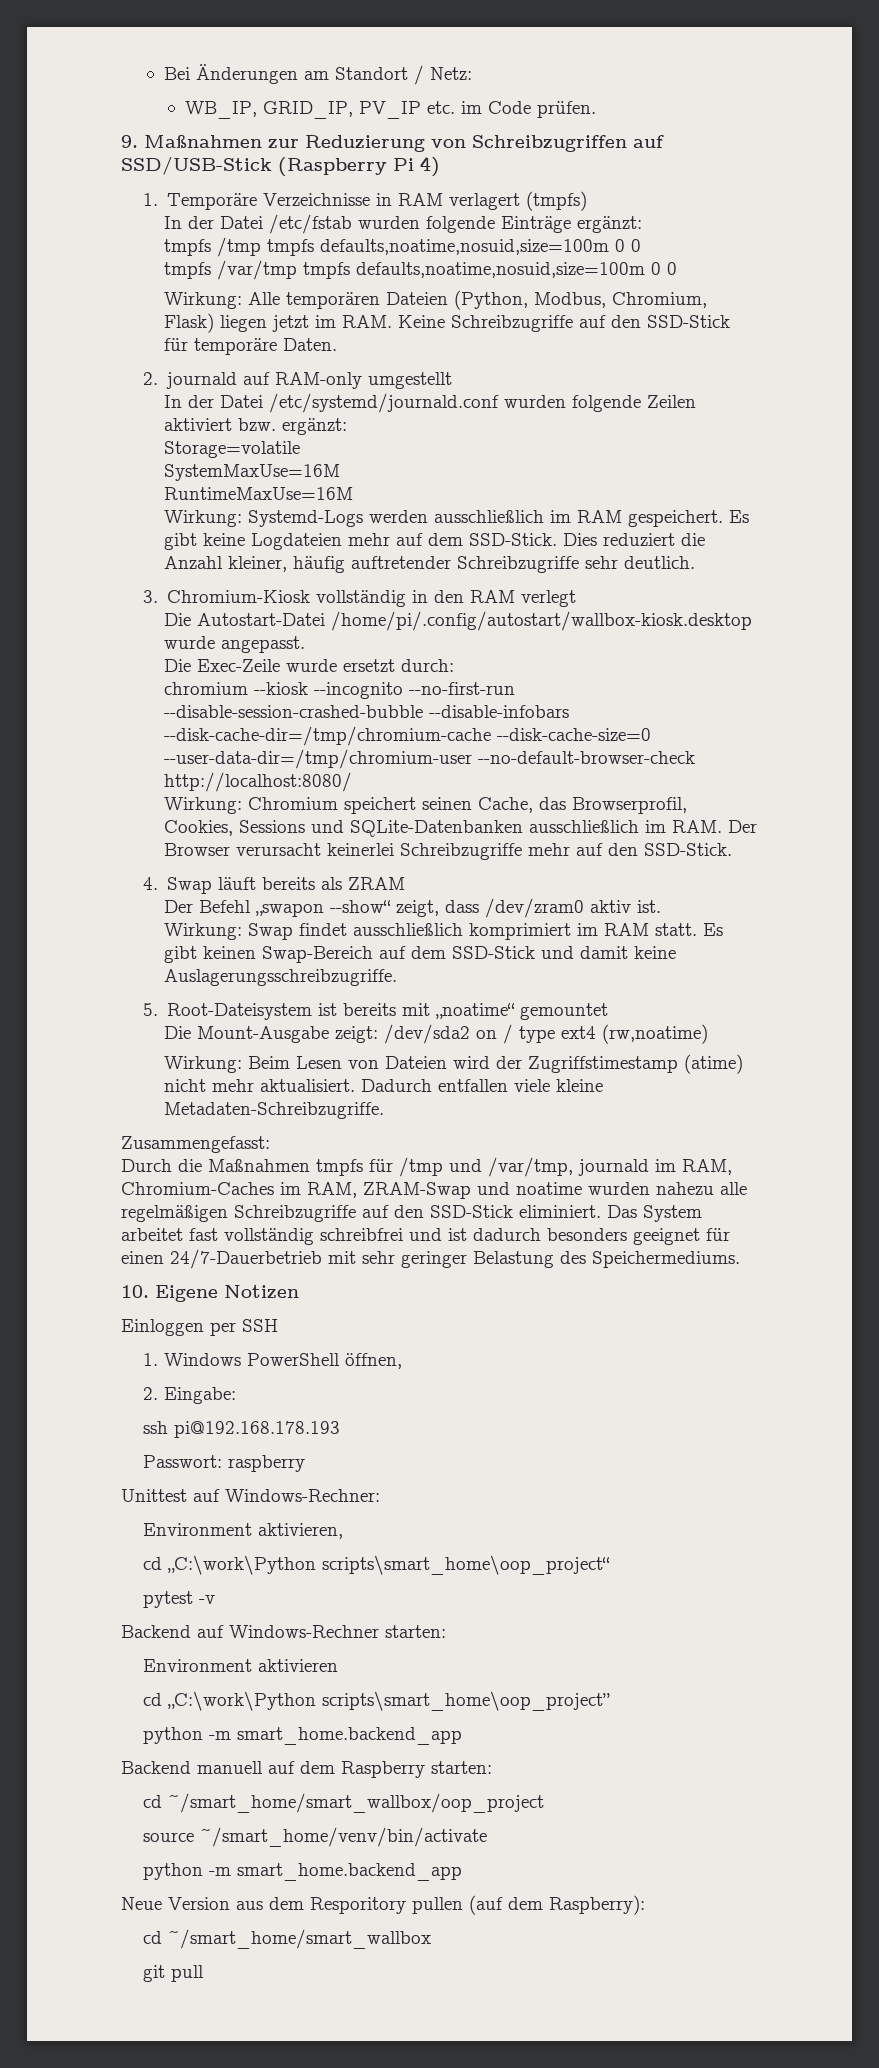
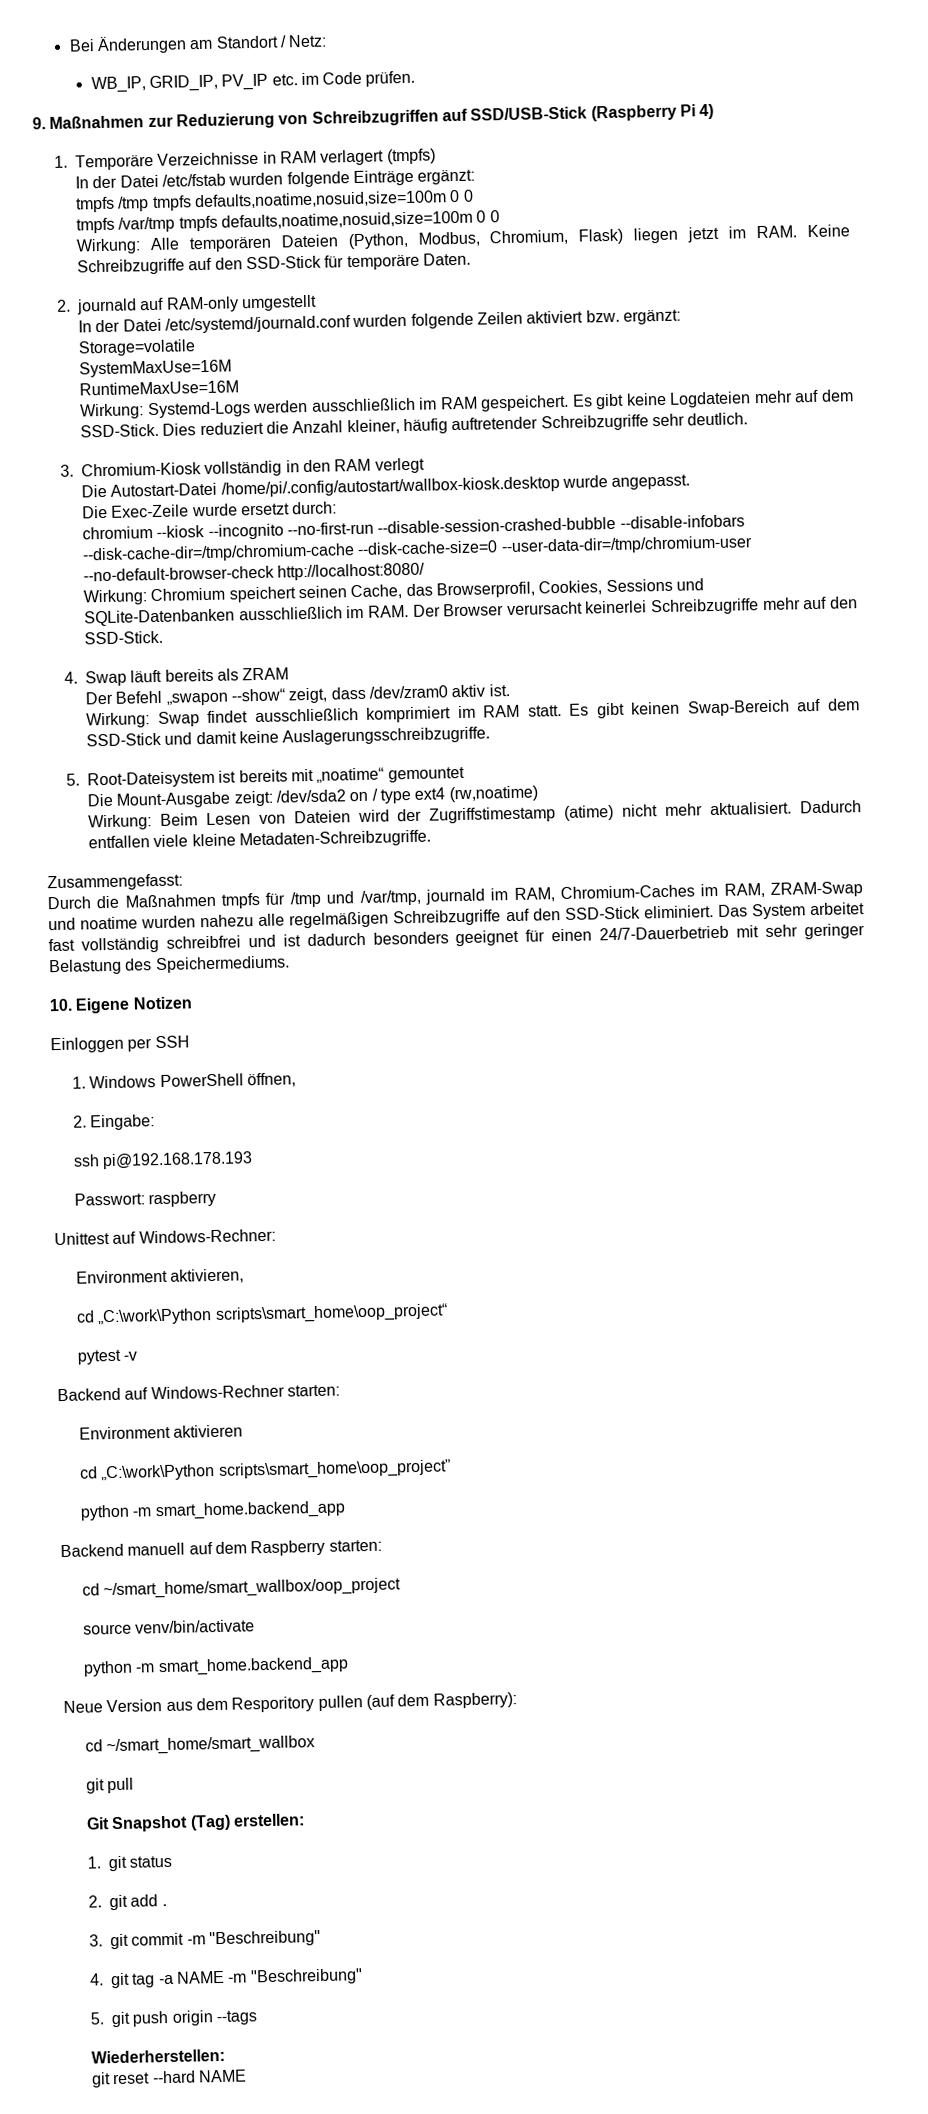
- source ~/smart_home/venv/bin/activate
+ source venv/bin/activate
+ Git Snapshot (Tag) erstellen:
+ 1. git status
+ 2. git add .
+ 3. git commit -m "Beschreibung"
+ 4. git tag -a NAME -m "Beschreibung"
+ 5. git push origin --tags
+ Wiederherstellen:
+ git reset --hard NAME

